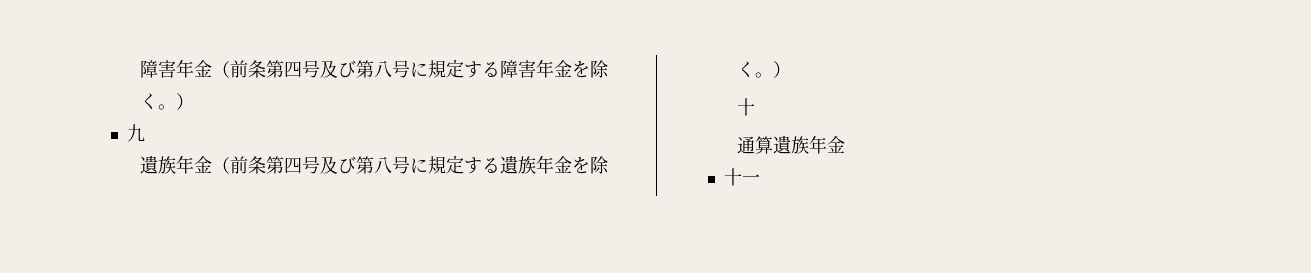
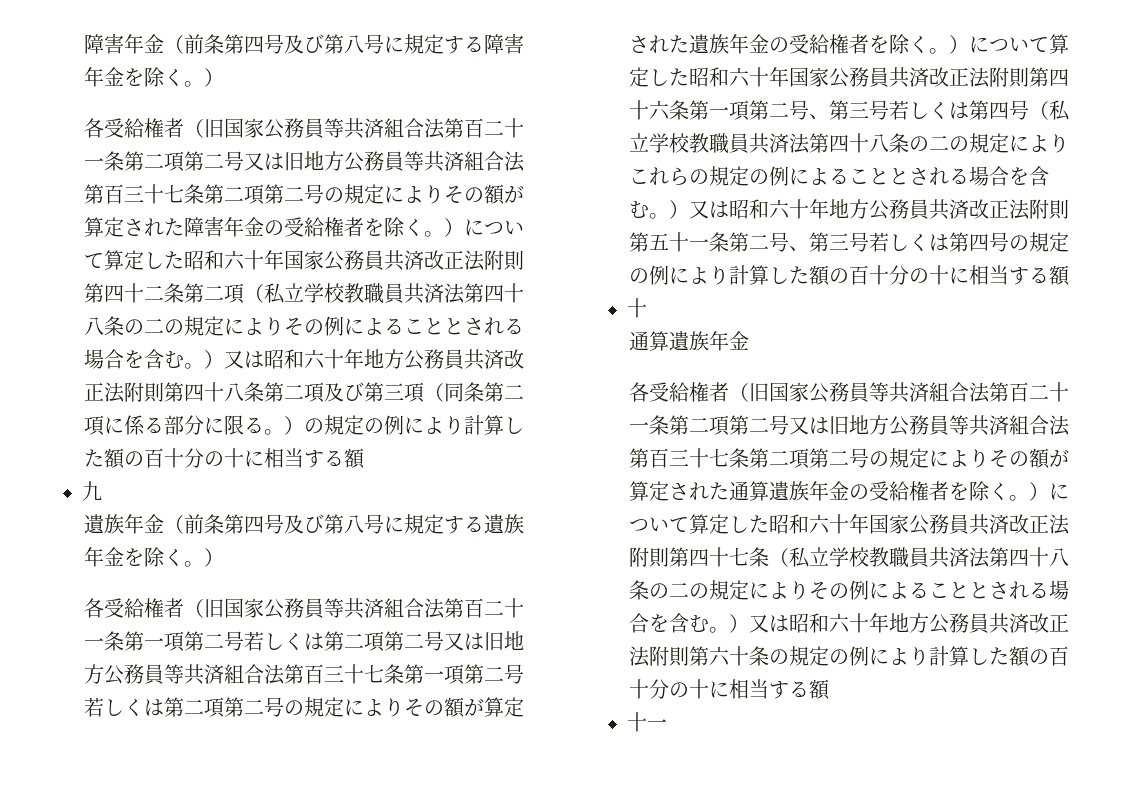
+ 各受給権者（旧国家公務員等共済組合法第百二十一条第二項第二号又は旧地方公務員等共済組合法第百三十七条第二項第二号の規定によりその額が算定された障害年金の受給権者を除く。）について算定した昭和六十年国家公務員共済改正法附則第四十二条第二項（私立学校教職員共済法第四十八条の二の規定によりその例によることとされる場合を含む。）又は昭和六十年地方公務員共済改正法附則第四十八条第二項及び第三項（同条第二項に係る部分に限る。）の規定の例により計算した額の百十分の十に相当する額
  遺族年金（前条第四号及び第八号に規定する遺族年金を除く。）
+ 各受給権者（旧国家公務員等共済組合法第百二十一条第一項第二号若しくは第二項第二号又は旧地方公務員等共済組合法第百三十七条第一項第二号若しくは第二項第二号の規定によりその額が算定された遺族年金の受給権者を除く。）について算定した昭和六十年国家公務員共済改正法附則第四十六条第一項第二号、第三号若しくは第四号（私立学校教職員共済法第四十八条の二の規定によりこれらの規定の例によることとされる場合を含む。）又は昭和六十年地方公務員共済改正法附則第五十一条第二号、第三号若しくは第四号の規定の例により計算した額の百十分の十に相当する額
  十
  通算遺族年金
+ 各受給権者（旧国家公務員等共済組合法第百二十一条第二項第二号又は旧地方公務員等共済組合法第百三十七条第二項第二号の規定によりその額が算定された通算遺族年金の受給権者を除く。）について算定した昭和六十年国家公務員共済改正法附則第四十七条（私立学校教職員共済法第四十八条の二の規定によりその例によることとされる場合を含む。）又は昭和六十年地方公務員共済改正法附則第六十条の規定の例により計算した額の百十分の十に相当する額

